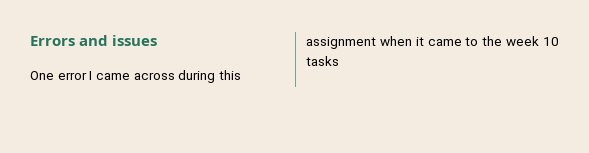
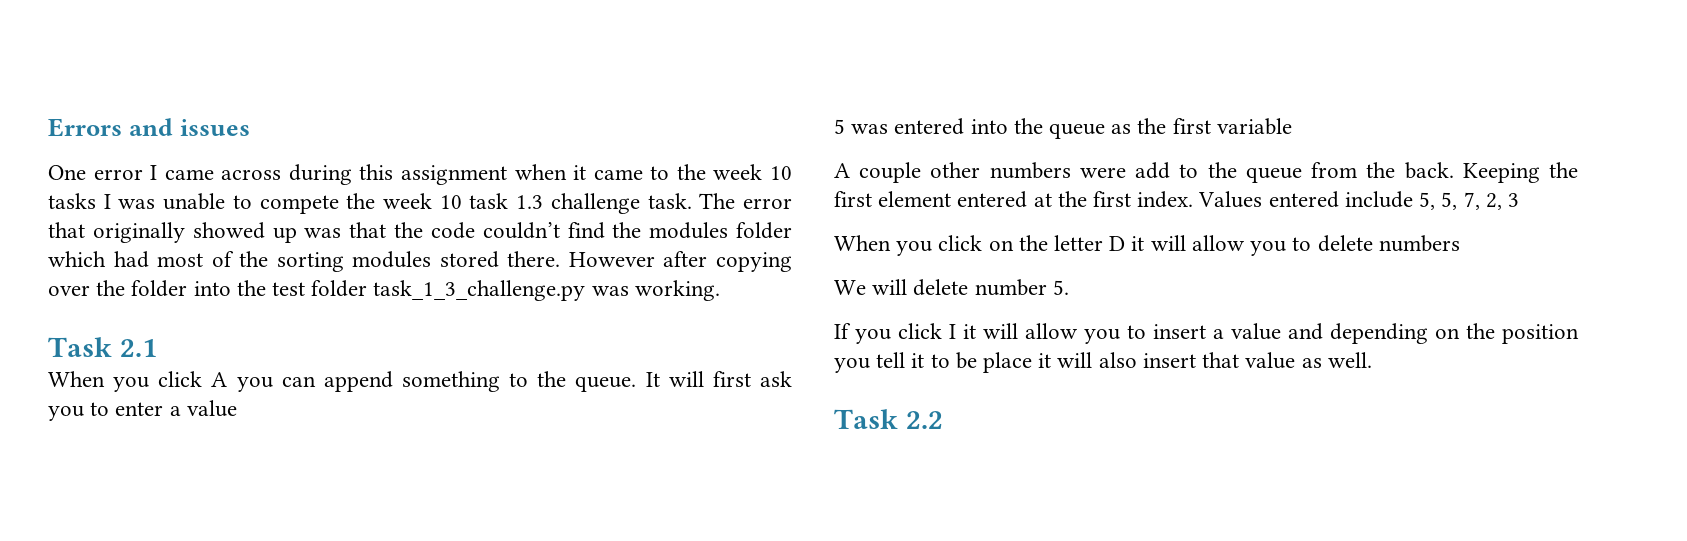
- One error I came across during this assignment when it came to the week 10 tasks
+ One error I came across during this assignment when it came to the week 10 tasks I was unable to compete the week 10 task 1.3 challenge task. The error that originally showed up was that the code couldn’t find the modules folder which had most of the sorting modules stored there. However after copying over the folder into the test folder task_1_3_challenge.py was working.
+ Task 2.1
+ When you click A you can append something to the queue. It will first ask you to enter a value
+ 5 was entered into the queue as the first variable
+ A couple other numbers were add to the queue from the back. Keeping the first element entered at the first index. Values entered include 5, 5, 7, 2, 3
+ When you click on the letter D it will allow you to delete numbers
+ We will delete number 5.
+ If you click I it will allow you to insert a value and depending on the position you tell it to be place it will also insert that value as well.
+ Task 2.2

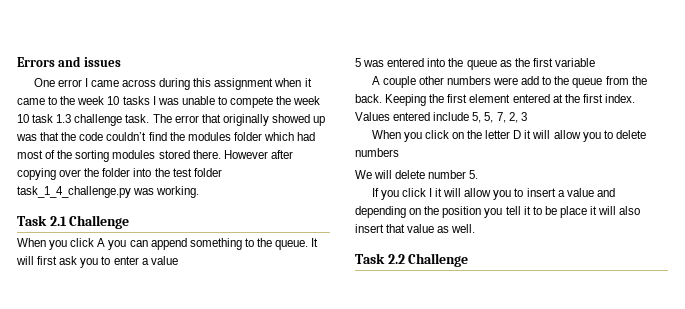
- However after copying over the folder into the test folder task_1_3_challenge.py was working.
+ However after copying over the folder into the test folder task_1_4_challenge.py was working.
- Task 2.1
+ Task 2.1 Challenge
- Task 2.2
+ Task 2.2 Challenge

